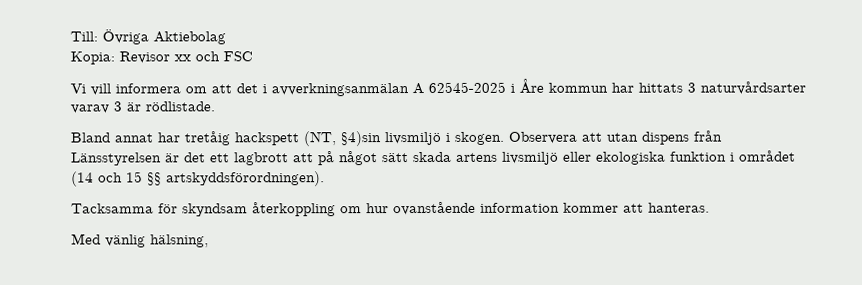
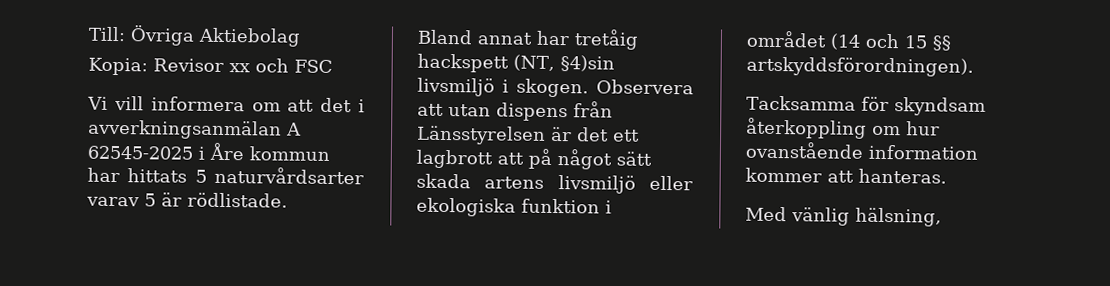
- Vi vill informera om att det i avverkningsanmälan A 62545-2025 i Åre kommun har hittats 3 naturvårdsarter varav 3 är rödlistade.
+ Vi vill informera om att det i avverkningsanmälan A 62545-2025 i Åre kommun har hittats 5 naturvårdsarter varav 5 är rödlistade.

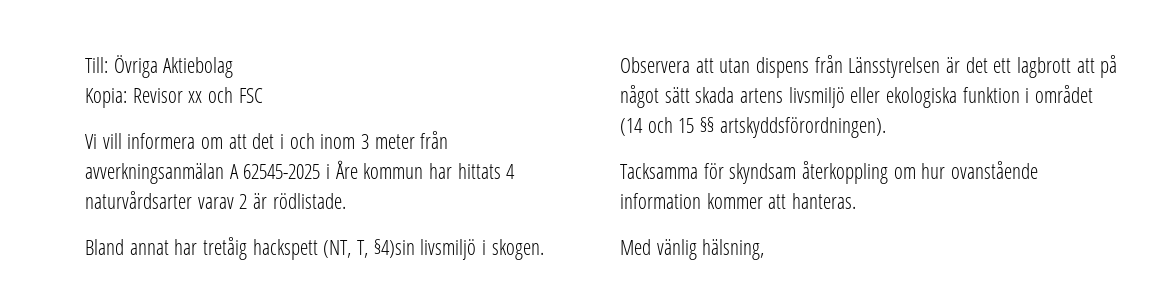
- Vi vill informera om att det i avverkningsanmälan A 62545-2025 i Åre kommun har hittats 5 naturvårdsarter varav 5 är rödlistade.
+ Vi vill informera om att det i och inom 3 meter från avverkningsanmälan A 62545-2025 i Åre kommun har hittats 4 naturvårdsarter varav 2 är rödlistade.
- Bland annat har tretåig hackspett (NT, §4)sin livsmiljö i skogen.
+ Bland annat har tretåig hackspett (NT, T, §4)sin livsmiljö i skogen.

